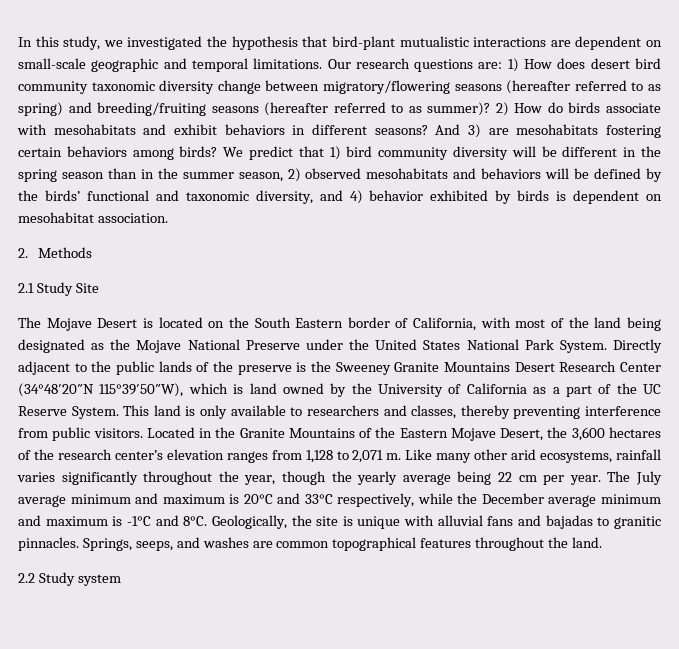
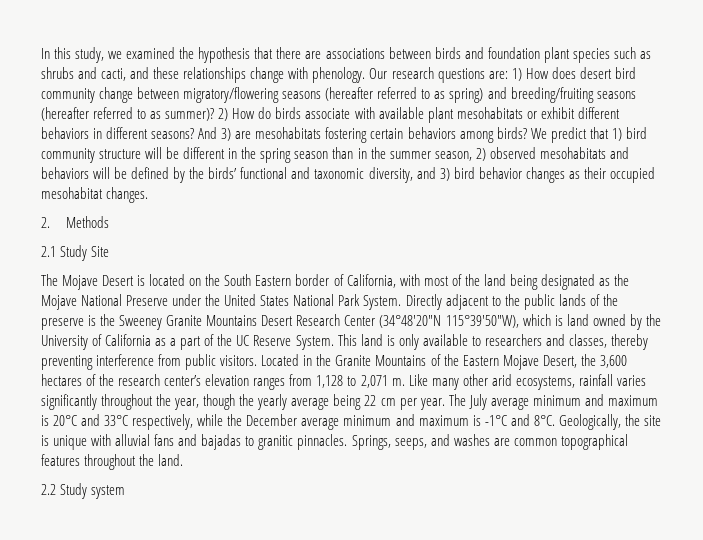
- In this study, we investigated the hypothesis that bird-plant mutualistic interactions are dependent on small-scale geographic and temporal limitations.
+ In this study, we examined the hypothesis that there are associations between birds and foundation plant species such as shrubs and cacti, and these relationships change with phenology.
- Our research questions are: 1) How does desert bird community taxonomic diversity change between migratory/flowering seasons (hereafter referred to as spring) and breeding/fruiting seasons (hereafter referred to as summer)?
+ Our research questions are: 1) How does desert bird community change between migratory/flowering seasons (hereafter referred to as spring) and breeding/fruiting seasons (hereafter referred to as summer)?
- 2) How do birds associate with mesohabitats and exhibit behaviors in different seasons?
+ 2) How do birds associate with available plant mesohabitats or exhibit different behaviors in different seasons?
- We predict that 1) bird community diversity will be different in the spring season than in the summer season, 2) observed mesohabitats and behaviors will be defined by the birds’ functional and taxonomic diversity, and 4) behavior exhibited by birds is dependent on mesohabitat association.
+ We predict that 1) bird community structure will be different in the spring season than in the summer season, 2) observed mesohabitats and behaviors will be defined by the birds’ functional and taxonomic diversity, and 3) bird behavior changes as their occupied mesohabitat changes.

